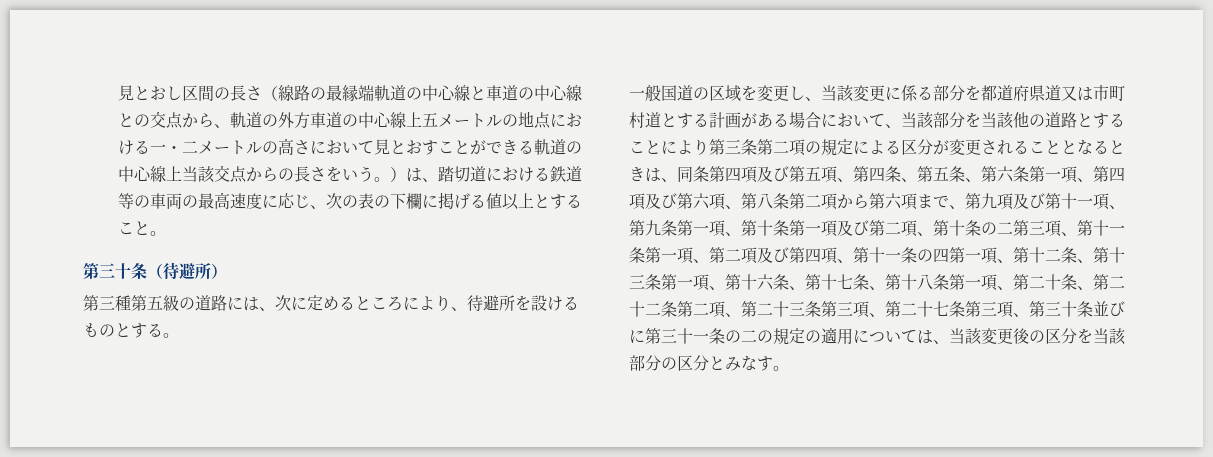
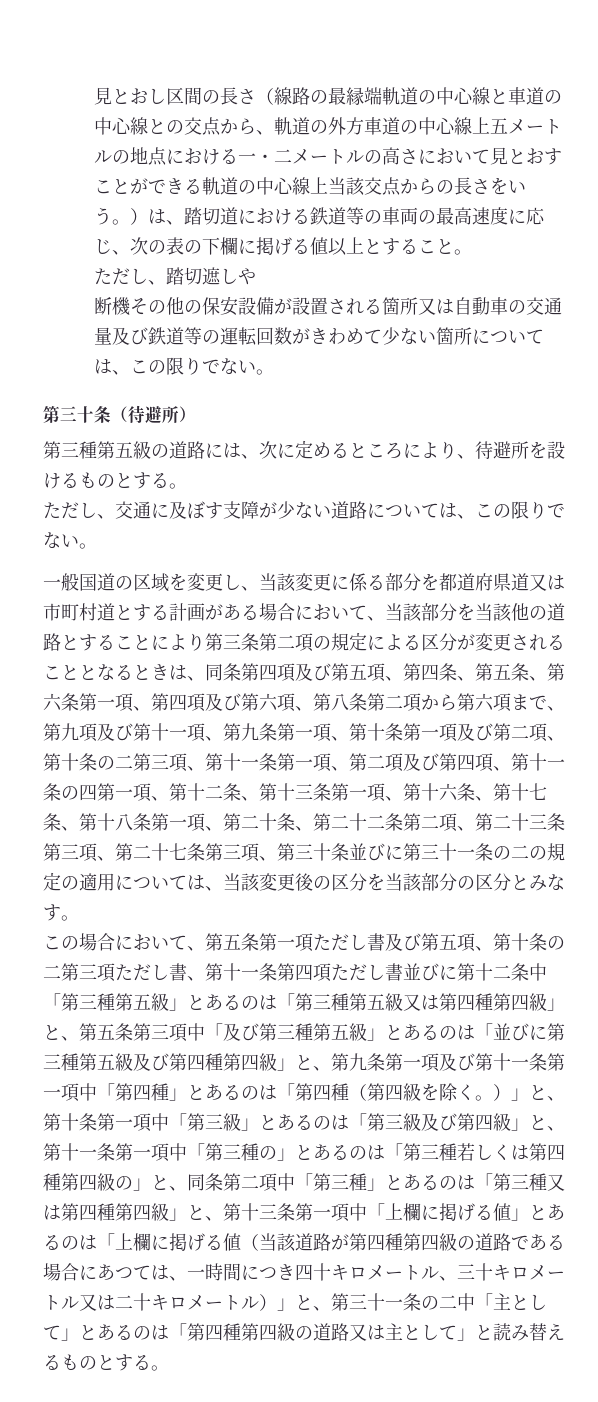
+ ただし、踏切遮しや
+ 断機その他の保安設備が設置される箇所又は自動車の交通量及び鉄道等の運転回数がきわめて少ない箇所については、この限りでない。
+ ただし、交通に及ぼす支障が少ない道路については、この限りでない。
+ この場合において、第五条第一項ただし書及び第五項、第十条の二第三項ただし書、第十一条第四項ただし書並びに第十二条中「第三種第五級」とあるのは「第三種第五級又は第四種第四級」と、第五条第三項中「及び第三種第五級」とあるのは「並びに第三種第五級及び第四種第四級」と、第九条第一項及び第十一条第一項中「第四種」とあるのは「第四種（第四級を除く。）」と、第十条第一項中「第三級」とあるのは「第三級及び第四級」と、第十一条第一項中「第三種の」とあるのは「第三種若しくは第四種第四級の」と、同条第二項中「第三種」とあるのは「第三種又は第四種第四級」と、第十三条第一項中「上欄に掲げる値」とあるのは「上欄に掲げる値（当該道路が第四種第四級の道路である場合にあつては、一時間につき四十キロメートル、三十キロメートル又は二十キロメートル）」と、第三十一条の二中「主として」とあるのは「第四種第四級の道路又は主として」と読み替えるものとする。

